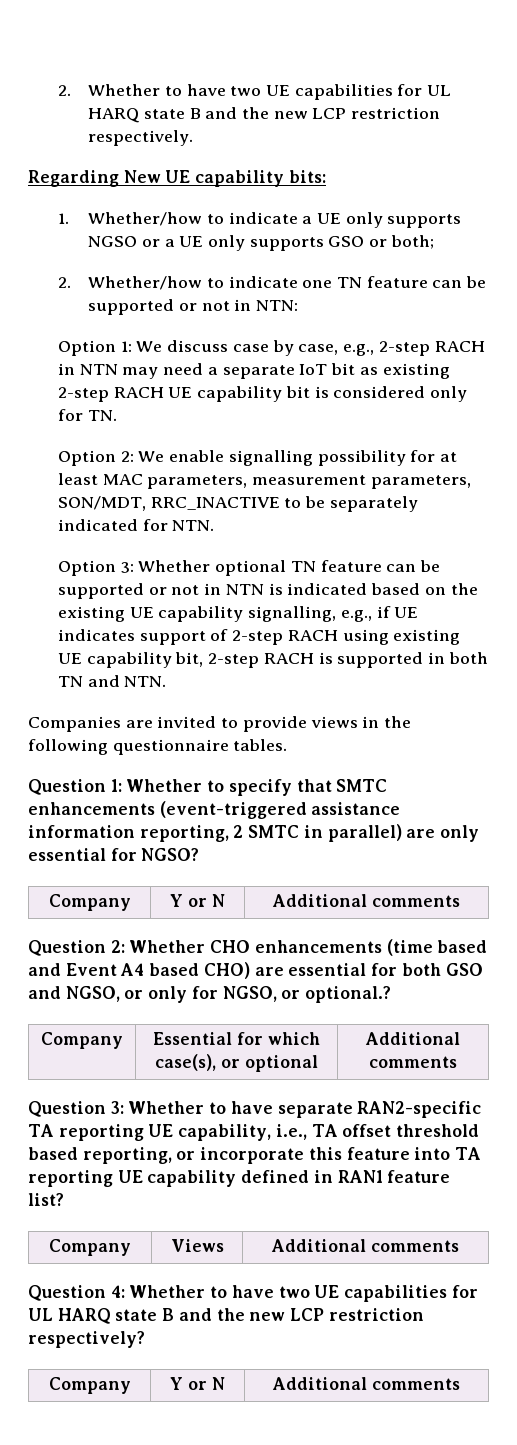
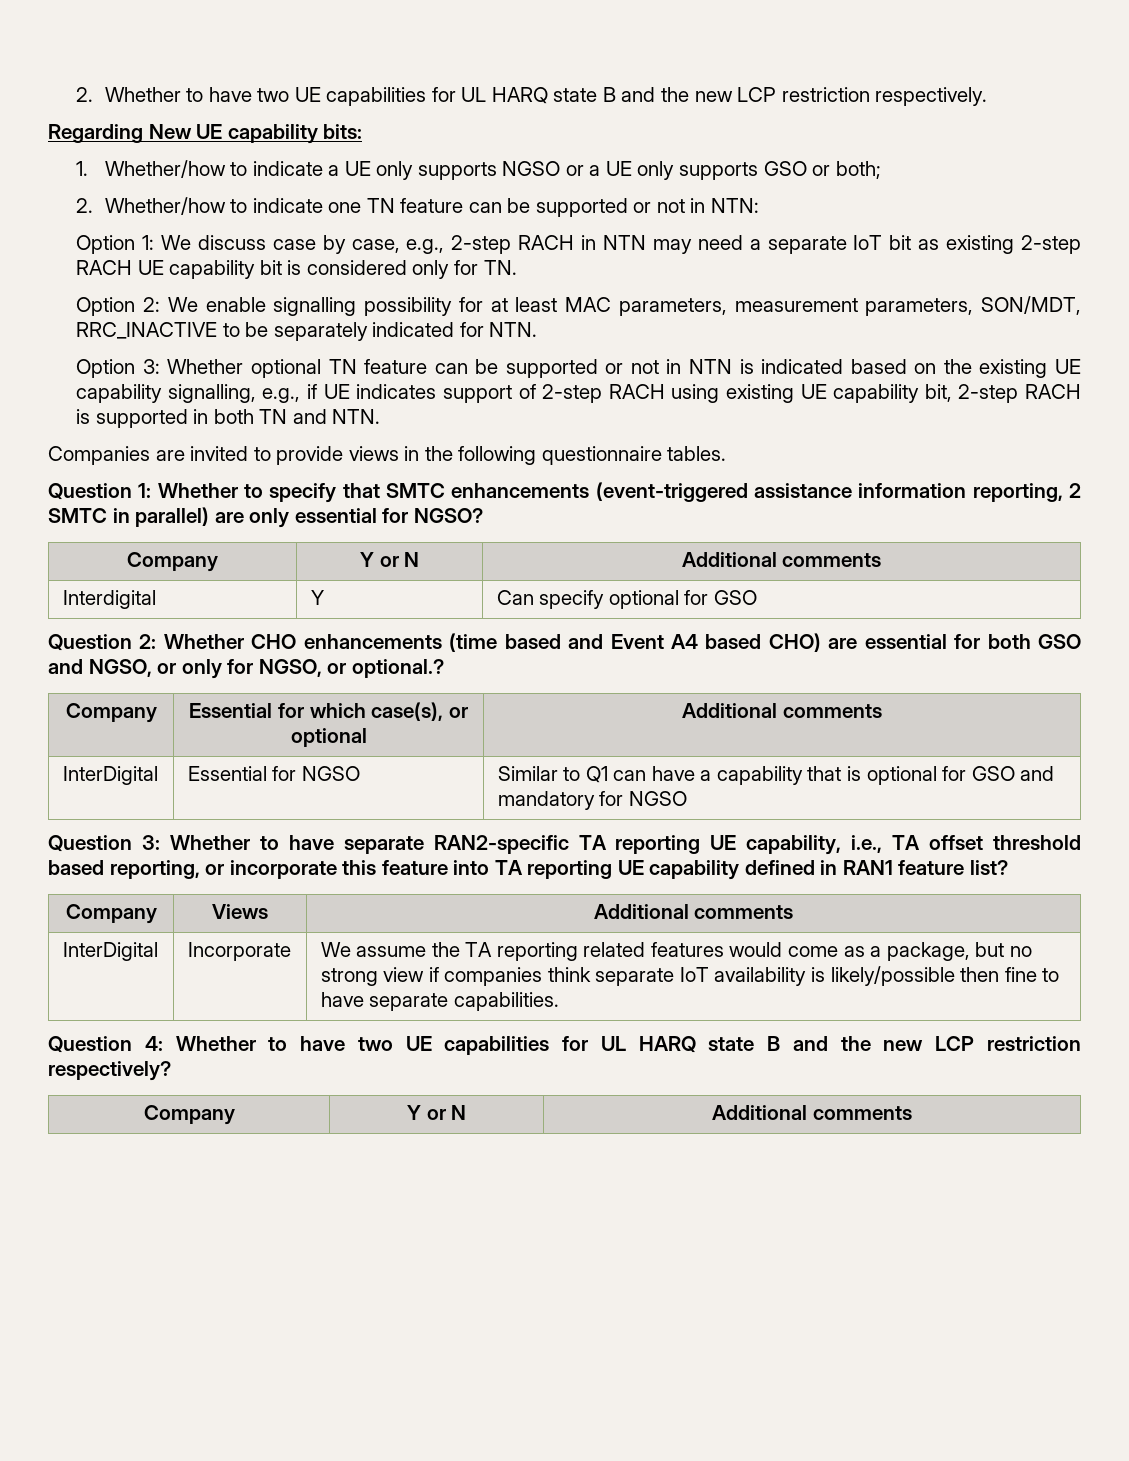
+ Interdigital | Y | Can specify optional for GSO
+ InterDigital | Essential for NGSO | Similar to Q1 can have a capability that is optional for GSO and mandatory for NGSO
+ InterDigital | Incorporate | We assume the TA reporting related features would come as a package, but no strong view if companies think separate IoT availability is likely/possible then fine to have separate capabilities.

